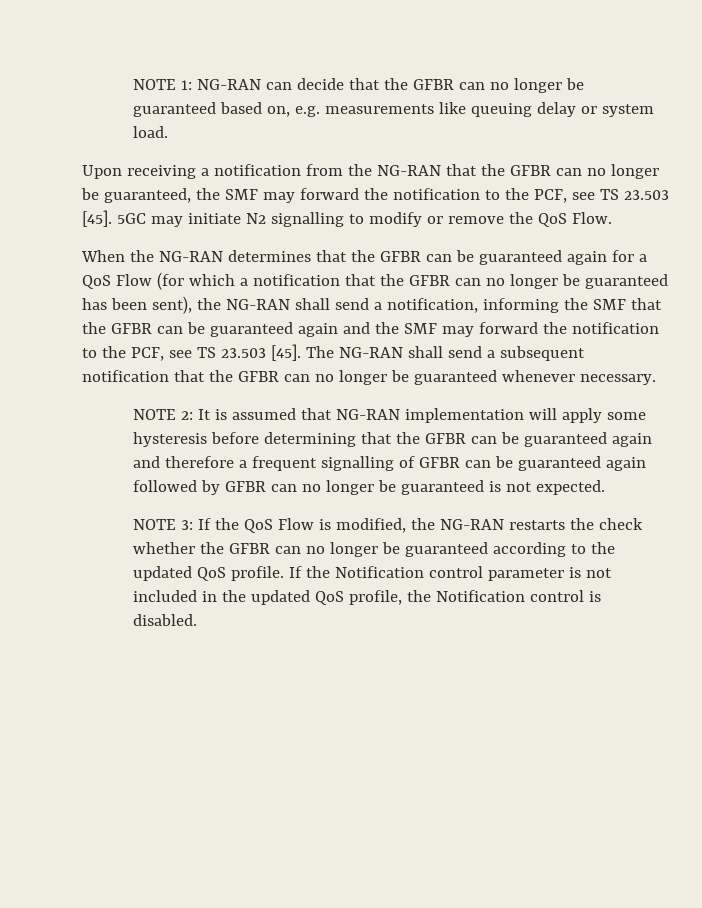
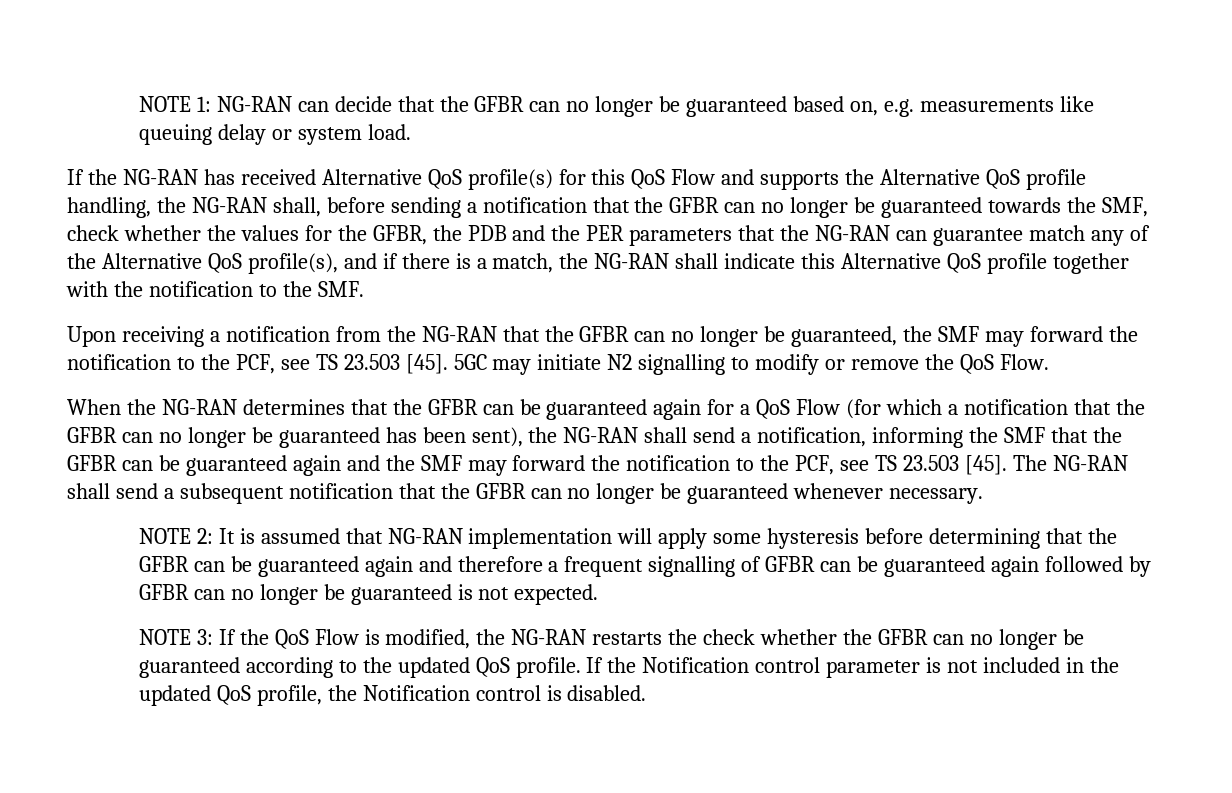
+ If the NG-RAN has received Alternative QoS profile(s) for this QoS Flow and supports the Alternative QoS profile handling, the NG-RAN shall, before sending a notification that the GFBR can no longer be guaranteed towards the SMF, check whether the values for the GFBR, the PDB and the PER parameters that the NG-RAN can guarantee match any of the Alternative QoS profile(s), and if there is a match, the NG-RAN shall indicate this Alternative QoS profile together with the notification to the SMF.

